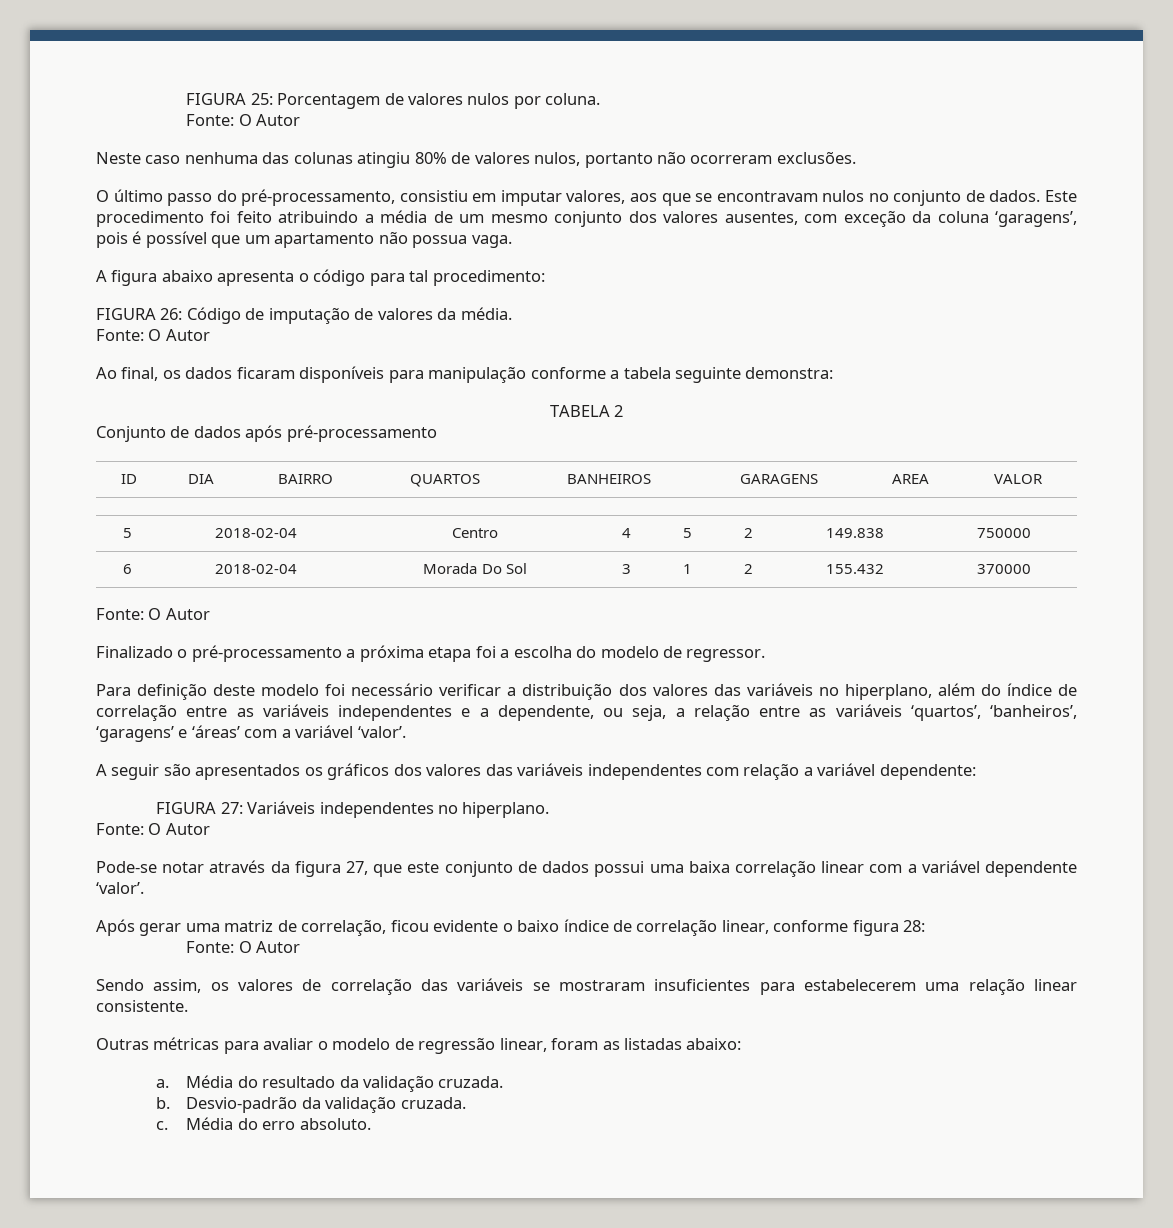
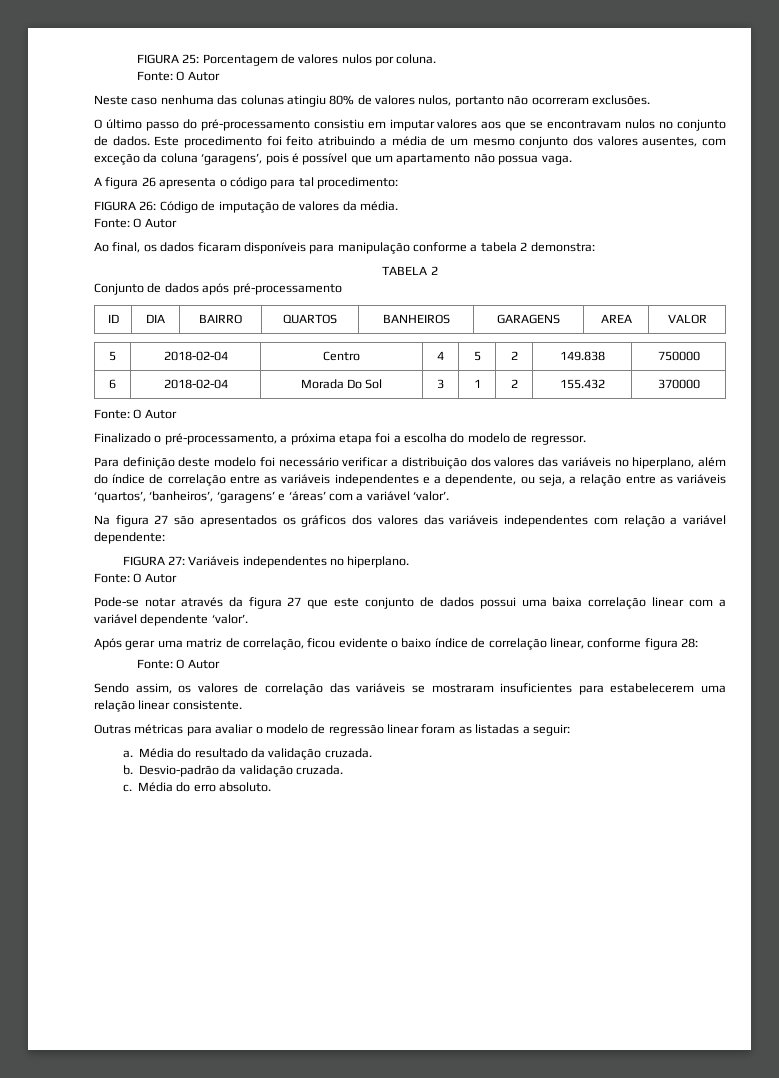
- O último passo do pré-processamento, consistiu em imputar valores, aos que se encontravam nulos no conjunto de dados.
+ O último passo do pré-processamento consistiu em imputar valores aos que se encontravam nulos no conjunto de dados.
- A figura abaixo apresenta o código para tal procedimento:
+ A figura 26 apresenta o código para tal procedimento:
- Ao final, os dados ficaram disponíveis para manipulação conforme a tabela seguinte demonstra:
+ Ao final, os dados ficaram disponíveis para manipulação conforme a tabela 2 demonstra:
- Finalizado o pré-processamento a próxima etapa foi a escolha do modelo de regressor.
+ Finalizado o pré-processamento, a próxima etapa foi a escolha do modelo de regressor.
- A seguir são apresentados os gráficos dos valores das variáveis independentes com relação a variável dependente:
+ Na figura 27 são apresentados os gráficos dos valores das variáveis independentes com relação a variável dependente:
- Pode-se notar através da figura 27, que este conjunto de dados possui uma baixa correlação linear com a variável dependente ‘valor’.
+ Pode-se notar através da figura 27 que este conjunto de dados possui uma baixa correlação linear com a variável dependente ‘valor’.
- Outras métricas para avaliar o modelo de regressão linear, foram as listadas abaixo:
+ Outras métricas para avaliar o modelo de regressão linear foram as listadas a seguir:

